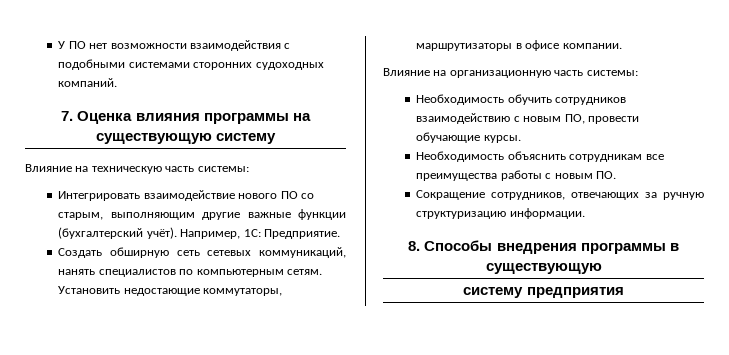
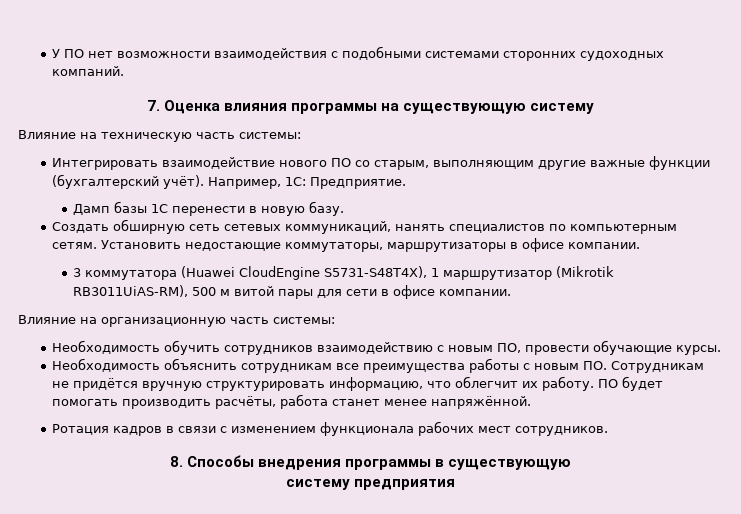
+ Дамп базы 1С перенести в новую базу.
+ 3 коммутатора (Huawei CloudEngine S5731-S48T4X), 1 маршрутизатор (Mikrotik RB3011UiAS-RM), 500 м витой пары для сети в офисе компании.
- Необходимость объяснить сотрудникам все преимущества работы с новым ПО.
- Сокращение сотрудников, отвечающих за ручную структуризацию информации.
+ Необходимость объяснить сотрудникам все преимущества работы с новым ПО. Сотрудникам не придётся вручную структурировать информацию, что облегчит их работу. ПО будет помогать производить расчёты, работа станет менее напряжённой.
+ Ротация кадров в связи с изменением функционала рабочих мест сотрудников.

